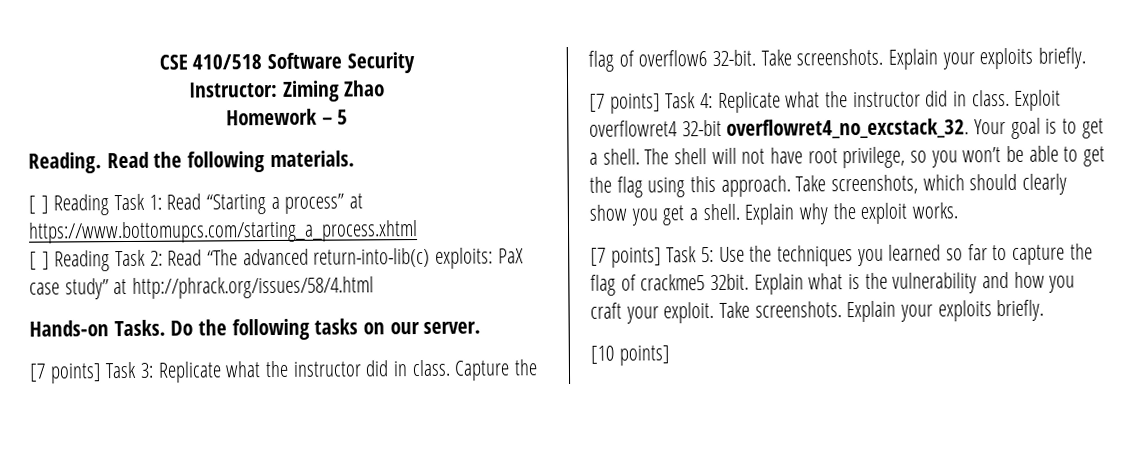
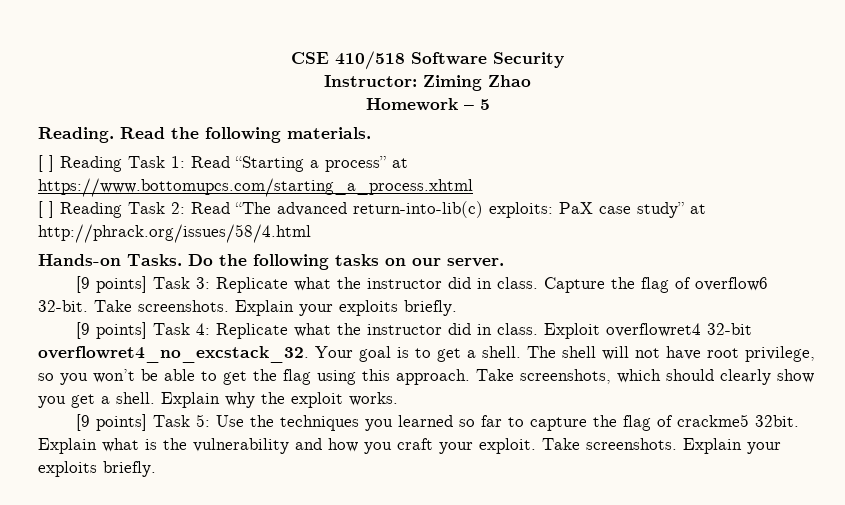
- [7 points] Task 3: Replicate what the instructor did in class.
+ [9 points] Task 3: Replicate what the instructor did in class.
- [7 points] Task 4: Replicate what the instructor did in class.
+ [9 points] Task 4: Replicate what the instructor did in class.
- [7 points] Task 5: Use the techniques you learned so far to capture the flag of crackme5 32bit.
+ [9 points] Task 5: Use the techniques you learned so far to capture the flag of crackme5 32bit.
- [10 points]

